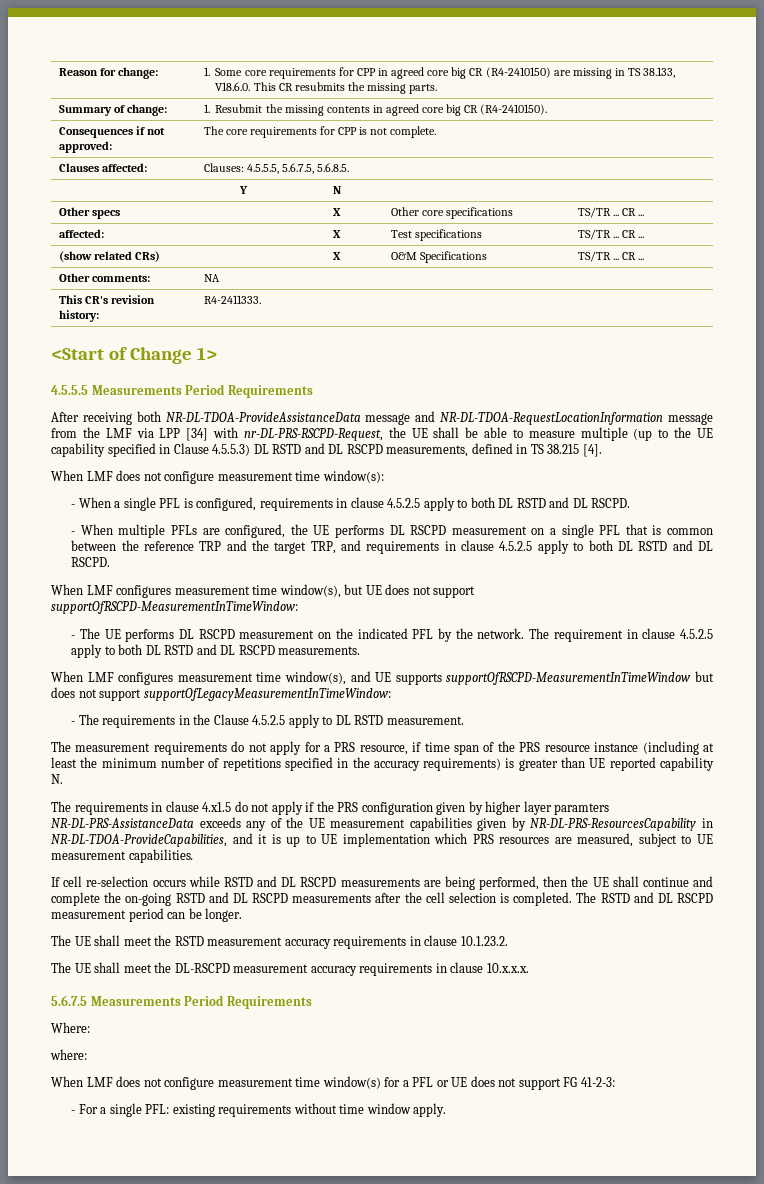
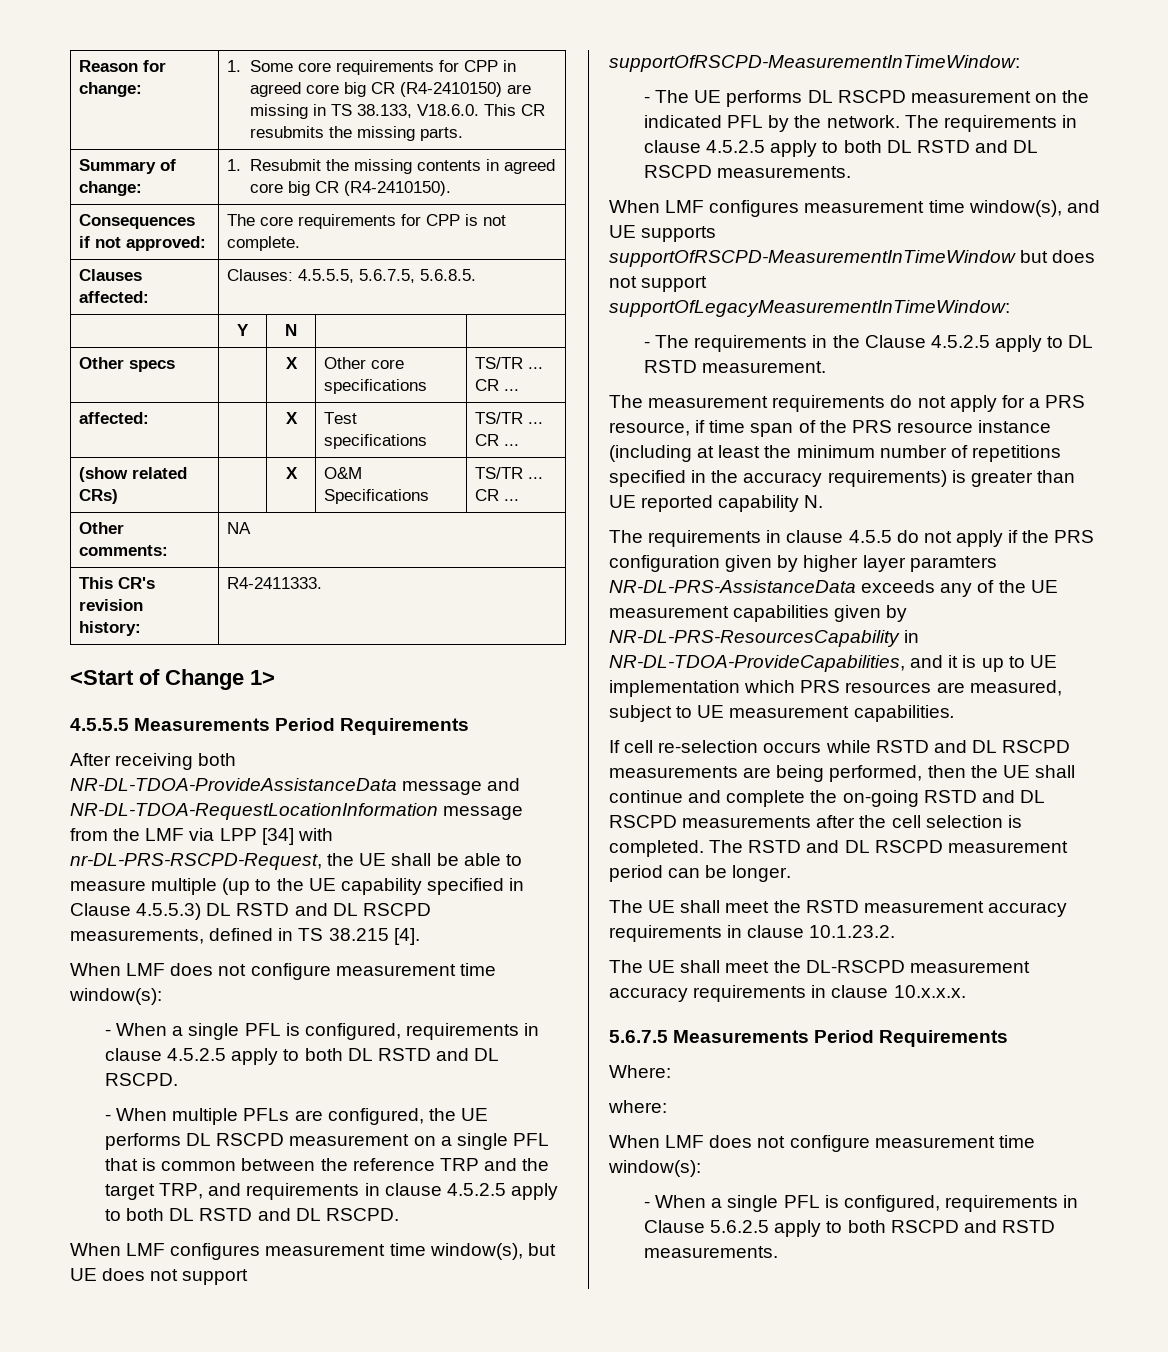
- The requirement in clause 4.5.2.5 apply to both DL RSTD and DL RSCPD measurements.
+ The requirements in clause 4.5.2.5 apply to both DL RSTD and DL RSCPD measurements.
- The requirements in clause 4.x1.5 do not apply if the PRS configuration given by higher layer paramters NR-DL-PRS-AssistanceData exceeds any of the UE measurement capabilities given by NR-DL-PRS-ResourcesCapability in NR-DL-TDOA-ProvideCapabilities, and it is up to UE implementation which PRS resources are measured, subject to UE measurement capabilities.
+ The requirements in clause 4.5.5 do not apply if the PRS configuration given by higher layer paramters NR-DL-PRS-AssistanceData exceeds any of the UE measurement capabilities given by NR-DL-PRS-ResourcesCapability in NR-DL-TDOA-ProvideCapabilities, and it is up to UE implementation which PRS resources are measured, subject to UE measurement capabilities.
  where:
- When LMF does not configure measurement time window(s) for a PFL or UE does not support FG 41-2-3:
- - For a single PFL: existing requirements without time window apply.
+ When LMF does not configure measurement time window(s):
+ - When a single PFL is configured, requirements in Clause 5.6.2.5 apply to both RSCPD and RSTD measurements.

